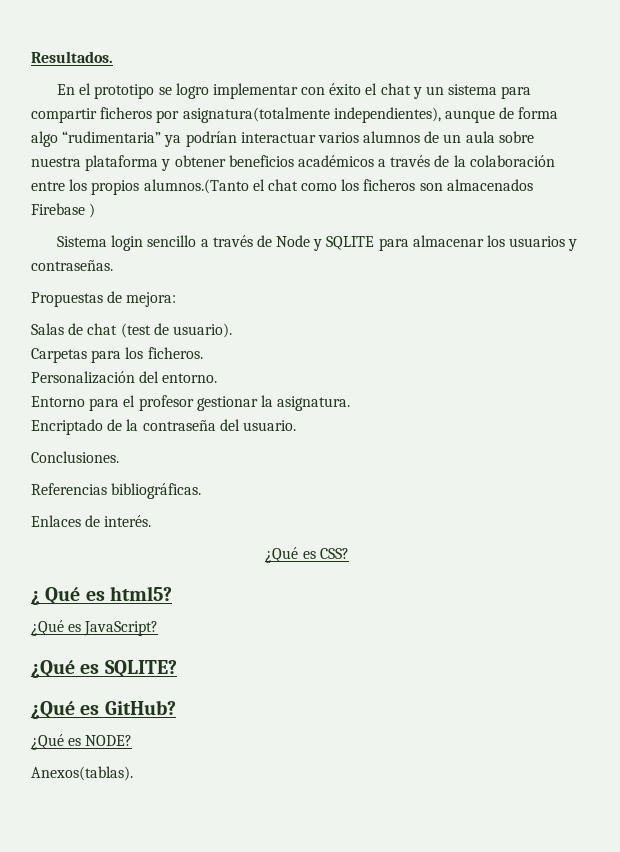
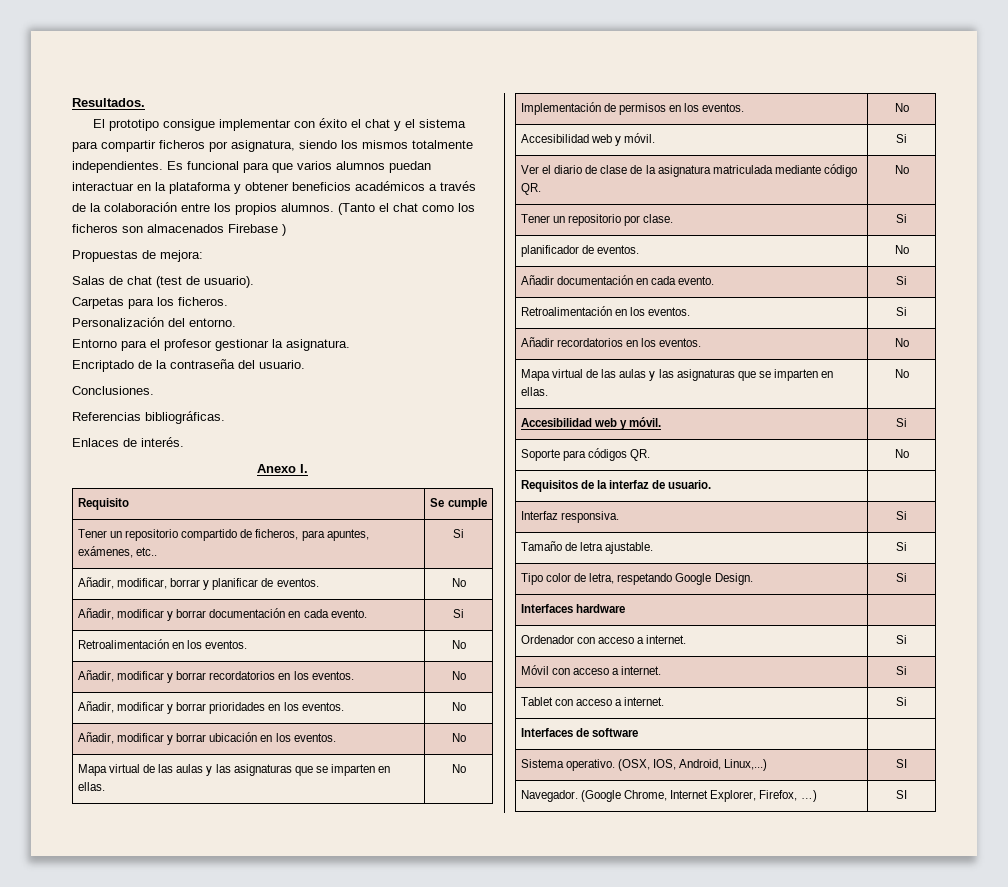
- En el prototipo se logro implementar con éxito el chat y un sistema para compartir ficheros por asignatura(totalmente independientes), aunque de forma algo “rudimentaria” ya podrían interactuar varios alumnos de un aula sobre nuestra plataforma y obtener beneficios académicos a través de la colaboración entre los propios alumnos.(Tanto el chat como los ficheros son almacenados Firebase )
+ El prototipo consigue implementar con éxito el chat y el sistema para compartir ficheros por asignatura, siendo los mismos totalmente independientes. Es funcional para que varios alumnos puedan interactuar en la plataforma y obtener beneficios académicos a través de la colaboración entre los propios alumnos. (Tanto el chat como los ficheros son almacenados Firebase )
- Sistema login sencillo a través de Node y SQLITE para almacenar los usuarios y contraseñas.
- ¿Qué es CSS?
- ¿ Qué es html5?
- ¿Qué es JavaScript?
- ¿Qué es SQLITE?
- ¿Qué es GitHub?
- ¿Qué es NODE?
- Anexos(tablas).
+ Anexo I.
+ Requisito | Se cumple
+ Tener un repositorio compartido de ficheros, para apuntes, exámenes, etc.. | Si
+ Añadir, modificar, borrar y planificar de eventos. | No
+ Añadir, modificar y borrar documentación en cada evento. | Si
+ Retroalimentación en los eventos. | No
+ Añadir, modificar y borrar recordatorios en los eventos. | No
+ Añadir, modificar y borrar prioridades en los eventos. | No
+ Añadir, modificar y borrar ubicación en los eventos. | No
+ Mapa virtual de las aulas y las asignaturas que se imparten en ellas. | No
+ Implementación de permisos en los eventos. | No
+ Accesibilidad web y móvil. | Si
+ Ver el diario de clase de la asignatura matriculada mediante código QR. | No
+ Tener un repositorio por clase. | Si
+ planificador de eventos. | No
+ Añadir documentación en cada evento. | Si
+ Retroalimentación en los eventos. | Si
+ Añadir recordatorios en los eventos. | No
+ Mapa virtual de las aulas y las asignaturas que se imparten en ellas. | No
+ Accesibilidad web y móvil. | Si
+ Soporte para códigos QR. | No
+ Requisitos de la interfaz de usuario. |
+ Interfaz responsiva. | Si
+ Tamaño de letra ajustable. | Si
+ Tipo color de letra, respetando Google Design. | Si
+ Interfaces hardware |
+ Ordenador con acceso a internet. | Si
+ Móvil con acceso a internet. | Si
+ Tablet con acceso a internet. | Si
+ Interfaces de software |
+ Sistema operativo. (OSX, IOS, Android, Linux,...) | SI
+ Navegador. (Google Chrome, Internet Explorer, Firefox, …) | SI

